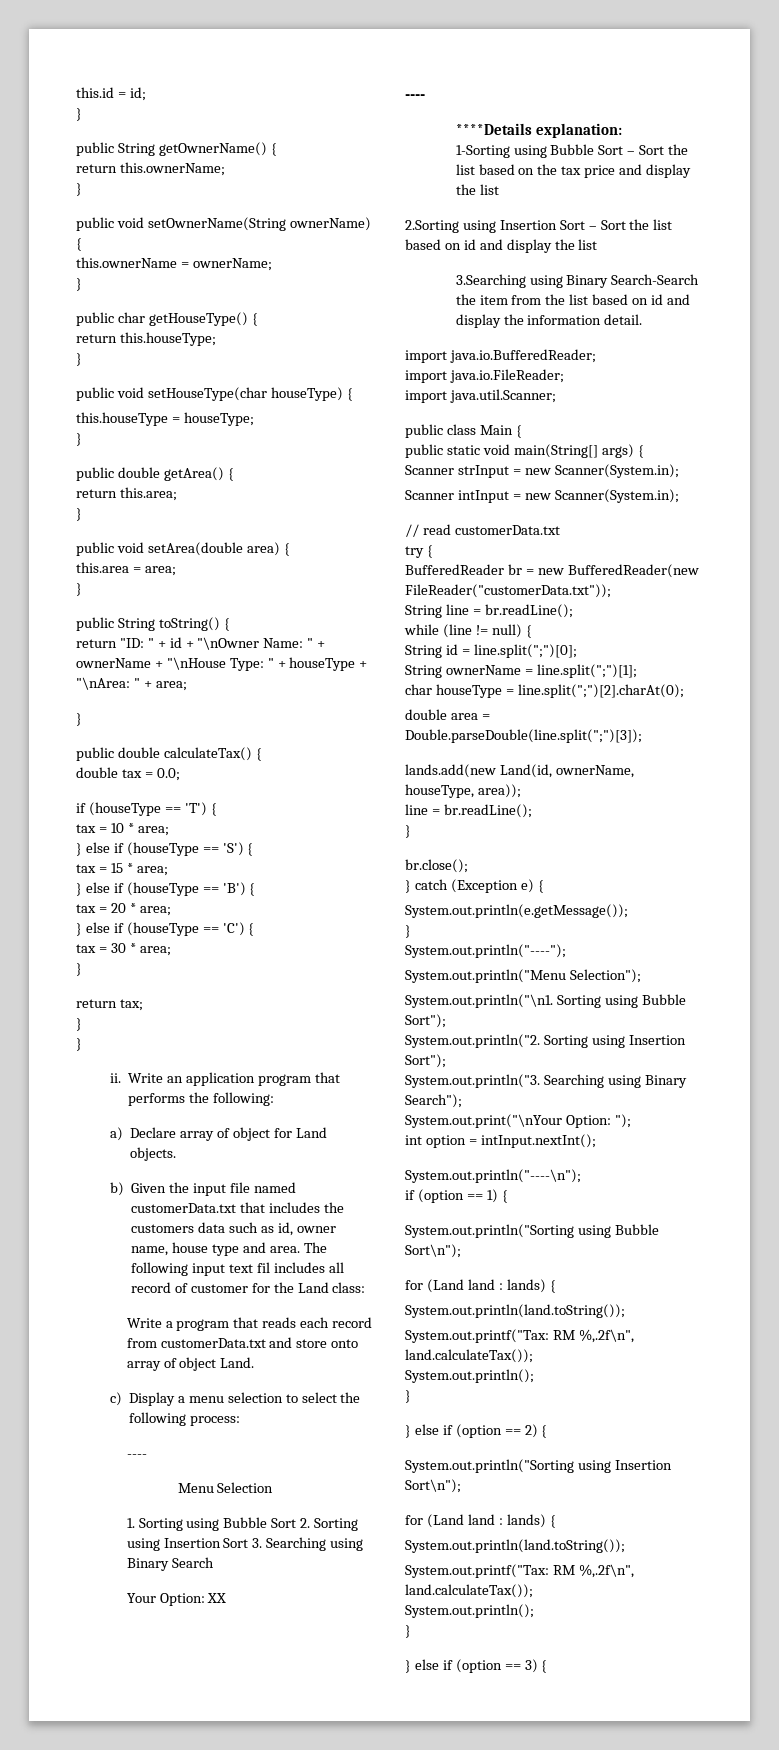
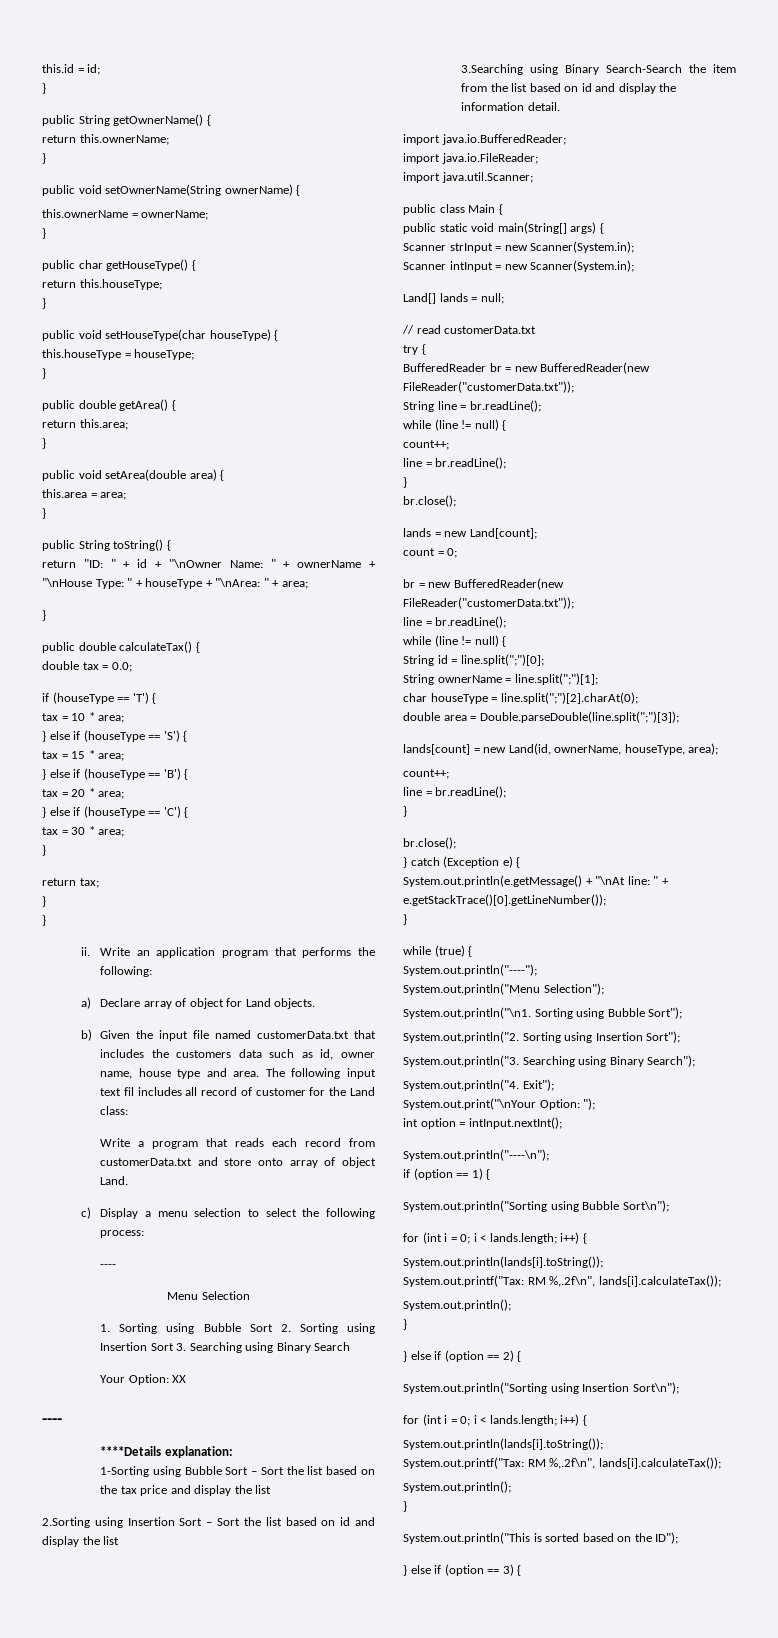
+ Land[] lands = null;
  String line = br.readLine();
+ while (line != null) {
+ count++;
+ line = br.readLine();
+ }
+ br.close();
+ lands = new Land[count];
+ count = 0;
+ br = new BufferedReader(new FileReader("customerData.txt"));
+ line = br.readLine();
- lands.add(new Land(id, ownerName, houseType, area));
+ lands[count] = new Land(id, ownerName, houseType, area);
+ count++;
- System.out.println(e.getMessage());
+ System.out.println(e.getMessage() + "\nAt line: " + e.getStackTrace()[0].getLineNumber());
  }
+ while (true) {
+ System.out.println("4. Exit");
  System.out.println("Sorting using Bubble Sort\n");
- for (Land land : lands) {
- System.out.println(land.toString());
- System.out.printf("Tax: RM %,.2f\n", land.calculateTax());
+ for (int i = 0; i < lands.length; i++) {
+ System.out.println(lands[i].toString());
+ System.out.printf("Tax: RM %,.2f\n", lands[i].calculateTax());
  System.out.println("Sorting using Insertion Sort\n");
- for (Land land : lands) {
- System.out.println(land.toString());
- System.out.printf("Tax: RM %,.2f\n", land.calculateTax());
+ for (int i = 0; i < lands.length; i++) {
+ System.out.println(lands[i].toString());
+ System.out.printf("Tax: RM %,.2f\n", lands[i].calculateTax());
  System.out.println();
  }
+ System.out.println("This is sorted based on the ID");

